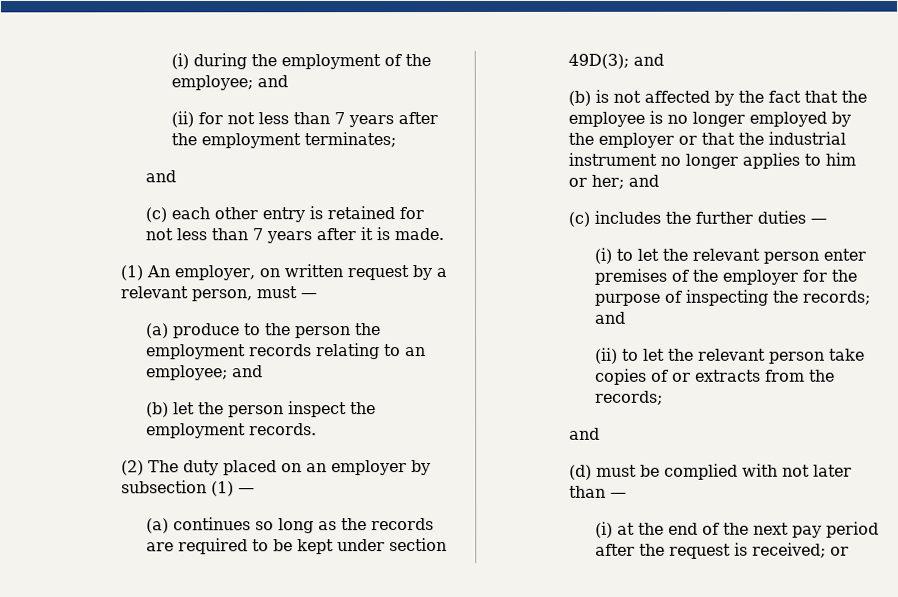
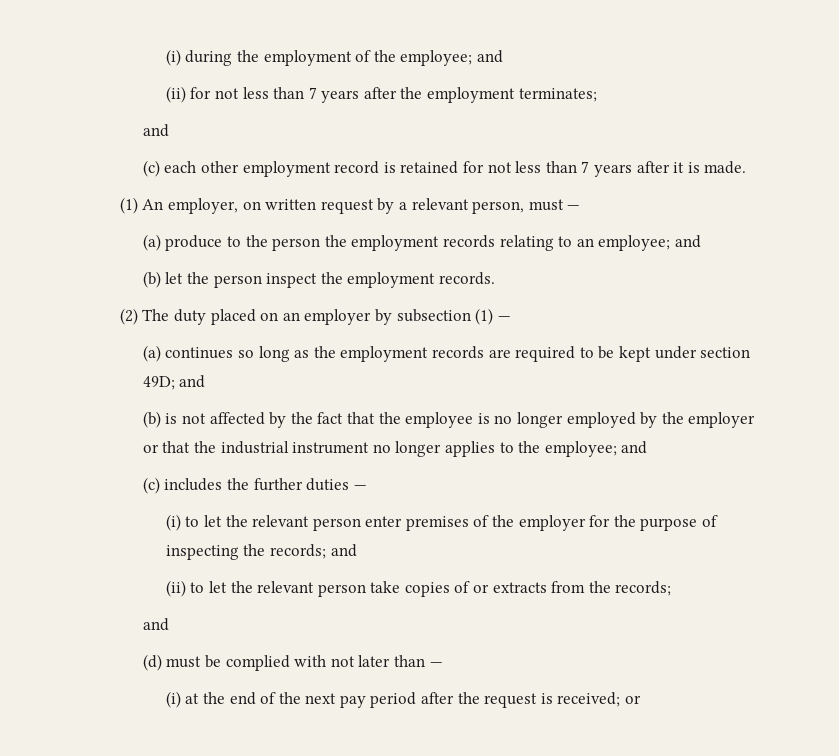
- (c) each other entry is retained for not less than 7 years after it is made.
+ (c) each other employment record is retained for not less than 7 years after it is made.
- (a) continues so long as the records are required to be kept under section 49D(3); and
+ (a) continues so long as the employment records are required to be kept under section 49D; and
- (b) is not affected by the fact that the employee is no longer employed by the employer or that the industrial instrument no longer applies to him or her; and
+ (b) is not affected by the fact that the employee is no longer employed by the employer or that the industrial instrument no longer applies to the employee; and

